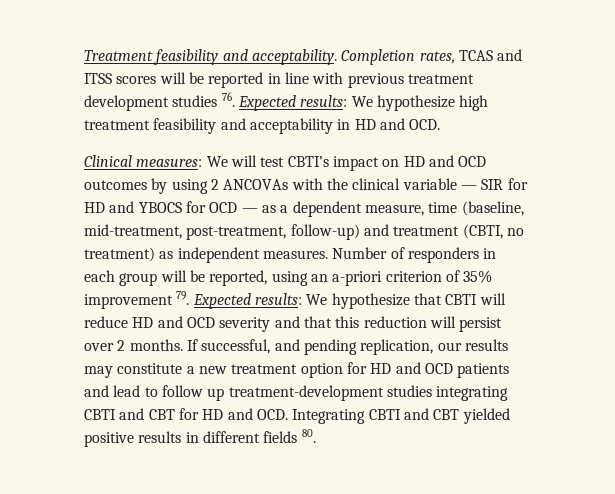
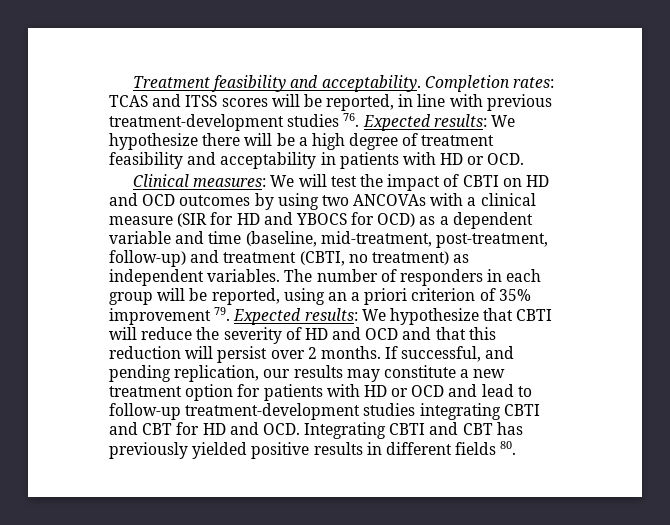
- Completion rates, TCAS and ITSS scores will be reported in line with previous treatment development studies 76. Expected results: We hypothesize high treatment feasibility and acceptability in HD and OCD.
+ Completion rates: TCAS and ITSS scores will be reported, in line with previous treatment-development studies 76. Expected results: We hypothesize there will be a high degree of treatment feasibility and acceptability in patients with HD or OCD.
- We will test CBTI’s impact on HD and OCD outcomes by using 2 ANCOVAs with the clinical variable — SIR for HD and YBOCS for OCD — as a dependent measure, time (baseline, mid-treatment, post-treatment, follow-up) and treatment (CBTI, no treatment) as independent measures. Number of responders in each group will be reported, using an a-priori criterion of 35% improvement 79. Expected results:
+ We will test the impact of CBTI on HD and OCD outcomes by using two ANCOVAs with a clinical measure (SIR for HD and YBOCS for OCD) as a dependent variable and time (baseline, mid-treatment, post-treatment, follow-up) and treatment (CBTI, no treatment) as independent variables. The number of responders in each group will be reported, using an a priori criterion of 35% improvement 79. Expected results:
- We hypothesize that CBTI will reduce HD and OCD severity and that this reduction will persist over 2 months.
+ We hypothesize that CBTI will reduce the severity of HD and OCD and that this reduction will persist over 2 months.
- If successful, and pending replication, our results may constitute a new treatment option for HD and OCD patients and lead to follow up treatment-development studies integrating CBTI and CBT for HD and OCD. Integrating CBTI and CBT yielded positive results in different fields 80.
+ If successful, and pending replication, our results may constitute a new treatment option for patients with HD or OCD and lead to follow-up treatment-development studies integrating CBTI and CBT for HD and OCD. Integrating CBTI and CBT has previously yielded positive results in different fields 80.

